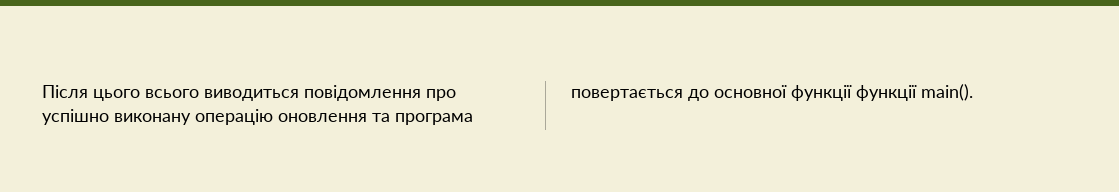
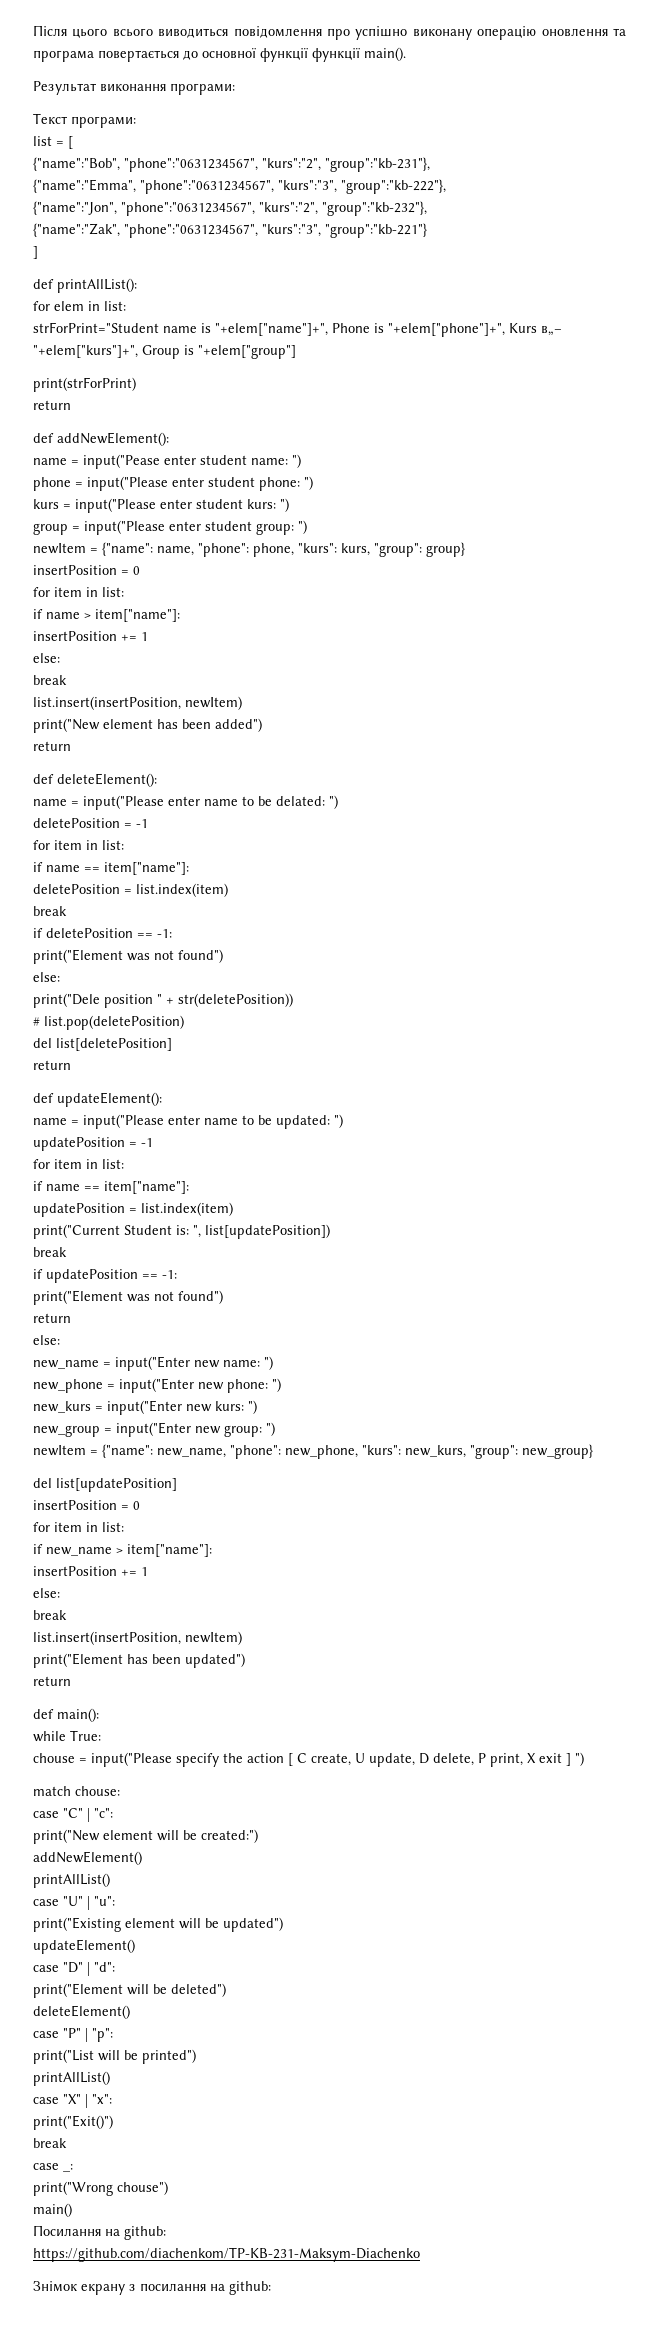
+ Результат виконання програми:
+ Текст програми:
+ list = [
+ {"name":"Bob", "phone":"0631234567", "kurs":"2", "group":"kb-231"},
+ {"name":"Emma", "phone":"0631234567", "kurs":"3", "group":"kb-222"},
+ {"name":"Jon", "phone":"0631234567", "kurs":"2", "group":"kb-232"},
+ {"name":"Zak", "phone":"0631234567", "kurs":"3", "group":"kb-221"}
+ ]
+ def printAllList():
+ for elem in list:
+ strForPrint="Student name is "+elem["name"]+", Phone is "+elem["phone"]+", Kurs в„– "+elem["kurs"]+", Group is "+elem["group"]
+ print(strForPrint)
+ return
+ def addNewElement():
+ name = input("Pease enter student name: ")
+ phone = input("Please enter student phone: ")
+ kurs = input("Please enter student kurs: ")
+ group = input("Please enter student group: ")
+ newItem = {"name": name, "phone": phone, "kurs": kurs, "group": group}
+ insertPosition = 0
+ for item in list:
+ if name > item["name"]:
+ insertPosition += 1
+ else:
+ break
+ list.insert(insertPosition, newItem)
+ print("New element has been added")
+ return
+ def deleteElement():
+ name = input("Please enter name to be delated: ")
+ deletePosition = -1
+ for item in list:
+ if name == item["name"]:
+ deletePosition = list.index(item)
+ break
+ if deletePosition == -1:
+ print("Element was not found")
+ else:
+ print("Dele position " + str(deletePosition))
+ # list.pop(deletePosition)
+ del list[deletePosition]
+ return
+ def updateElement():
+ name = input("Please enter name to be updated: ")
+ updatePosition = -1
+ for item in list:
+ if name == item["name"]:
+ updatePosition = list.index(item)
+ print("Current Student is: ", list[updatePosition])
+ break
+ if updatePosition == -1:
+ print("Element was not found")
+ return
+ else:
+ new_name = input("Enter new name: ")
+ new_phone = input("Enter new phone: ")
+ new_kurs = input("Enter new kurs: ")
+ new_group = input("Enter new group: ")
+ newItem = {"name": new_name, "phone": new_phone, "kurs": new_kurs, "group": new_group}
+ del list[updatePosition]
+ insertPosition = 0
+ for item in list:
+ if new_name > item["name"]:
+ insertPosition += 1
+ else:
+ break
+ list.insert(insertPosition, newItem)
+ print("Element has been updated")
+ return
+ def main():
+ while True:
+ chouse = input("Please specify the action [ C create, U update, D delete, P print, X exit ] ")
+ match chouse:
+ case "C" | "c":
+ print("New element will be created:")
+ addNewElement()
+ printAllList()
+ case "U" | "u":
+ print("Existing element will be updated")
+ updateElement()
+ case "D" | "d":
+ print("Element will be deleted")
+ deleteElement()
+ case "P" | "p":
+ print("List will be printed")
+ printAllList()
+ case "X" | "x":
+ print("Exit()")
+ break
+ case _:
+ print("Wrong chouse")
+ main()
+ Посилання на github:
+ https://github.com/diachenkom/TP-KB-231-Maksym-Diachenko
+ Знімок екрану з посилання на github:

